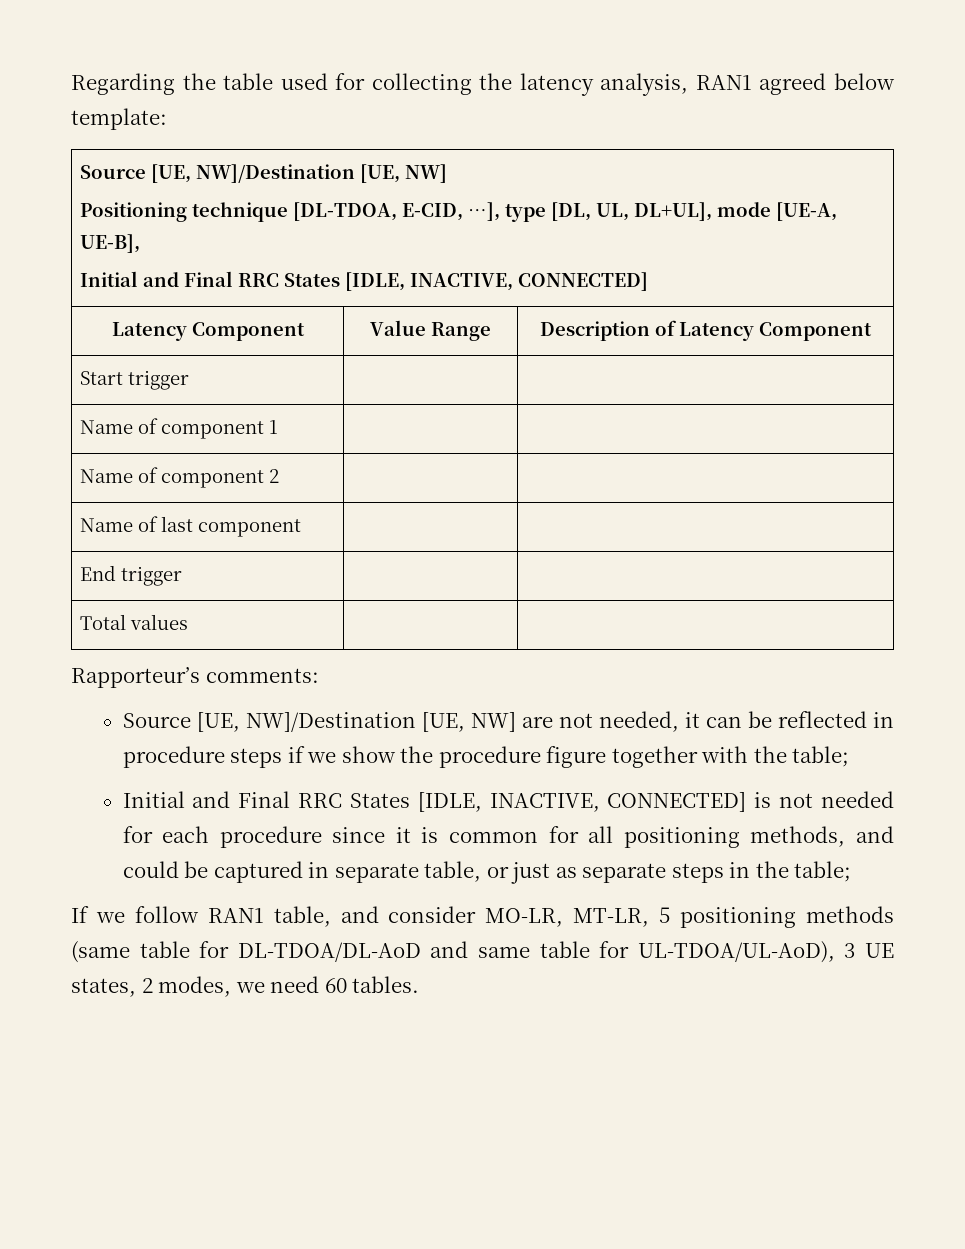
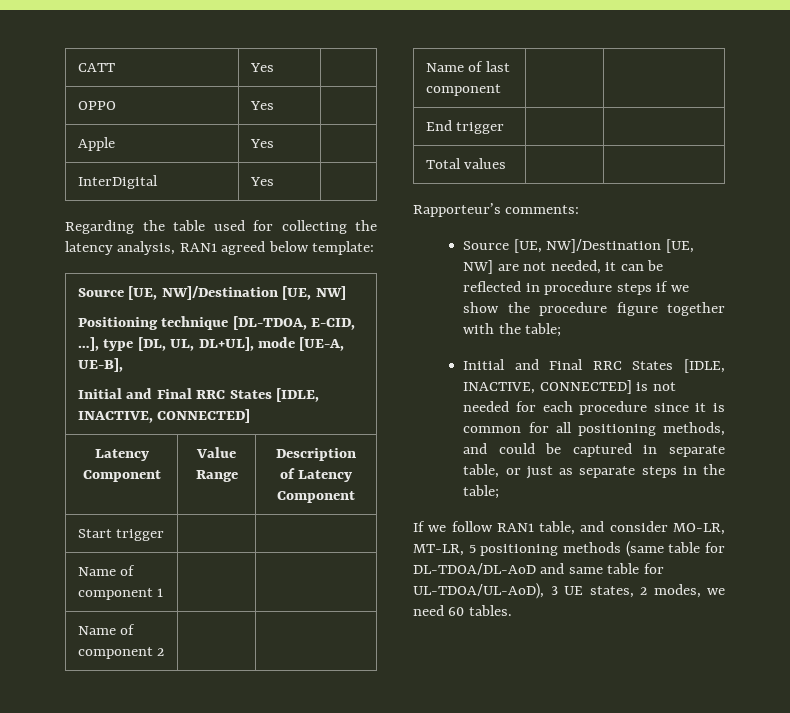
+ CATT | Yes |
+ OPPO | Yes |
+ Apple | Yes |
+ InterDigital | Yes |

